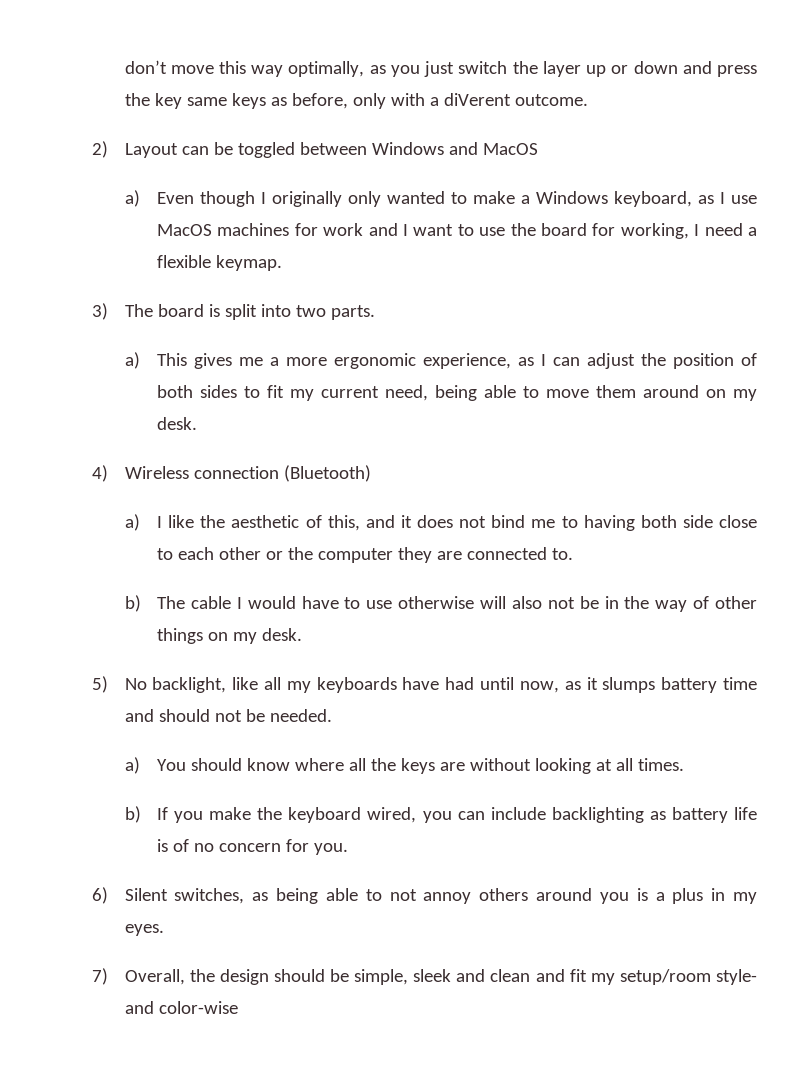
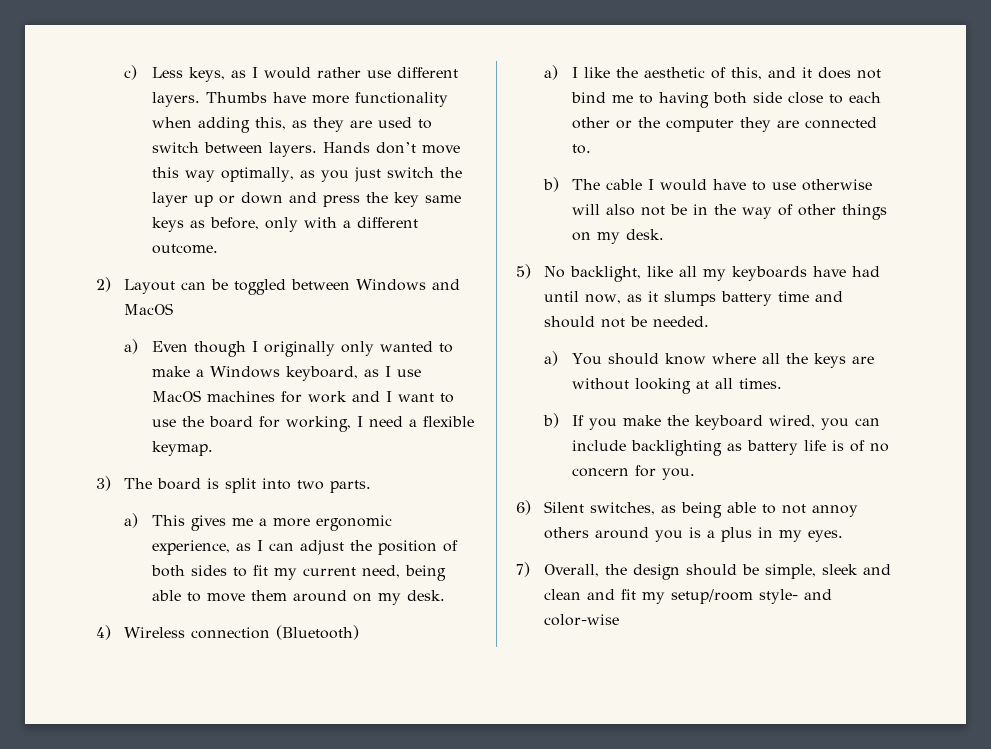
- don’t move this way optimally, as you just switch the layer up or down and press the key same keys as before, only with a diVerent outcome.
+ c) Less keys, as I would rather use different layers. Thumbs have more functionality when adding this, as they are used to switch between layers. Hands don’t move this way optimally, as you just switch the layer up or down and press the key same keys as before, only with a different outcome.

